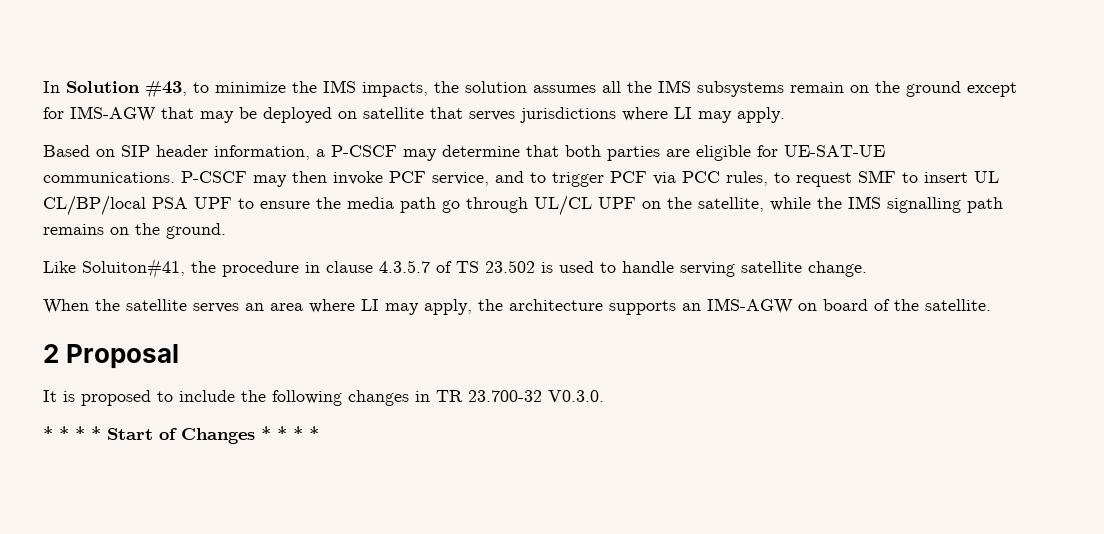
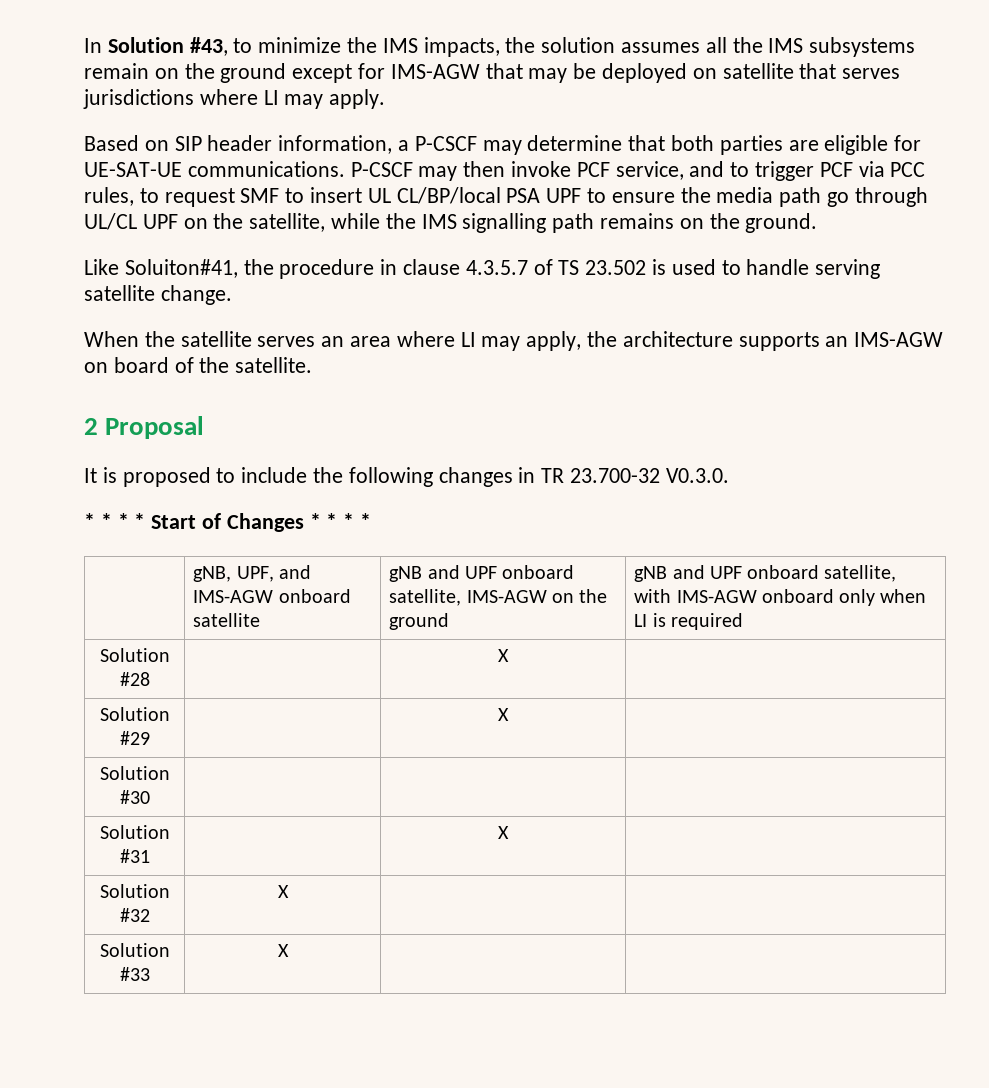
+ | gNB, UPF, and IMS-AGW onboard satellite | gNB and UPF onboard satellite, IMS-AGW on the ground | gNB and UPF onboard satellite, with IMS-AGW onboard only when LI is required
+ Solution #28 | | X |
+ Solution #29 | | X |
+ Solution #30 | | |
+ Solution #31 | | X |
+ Solution #32 | X | |
+ Solution #33 | X | |

